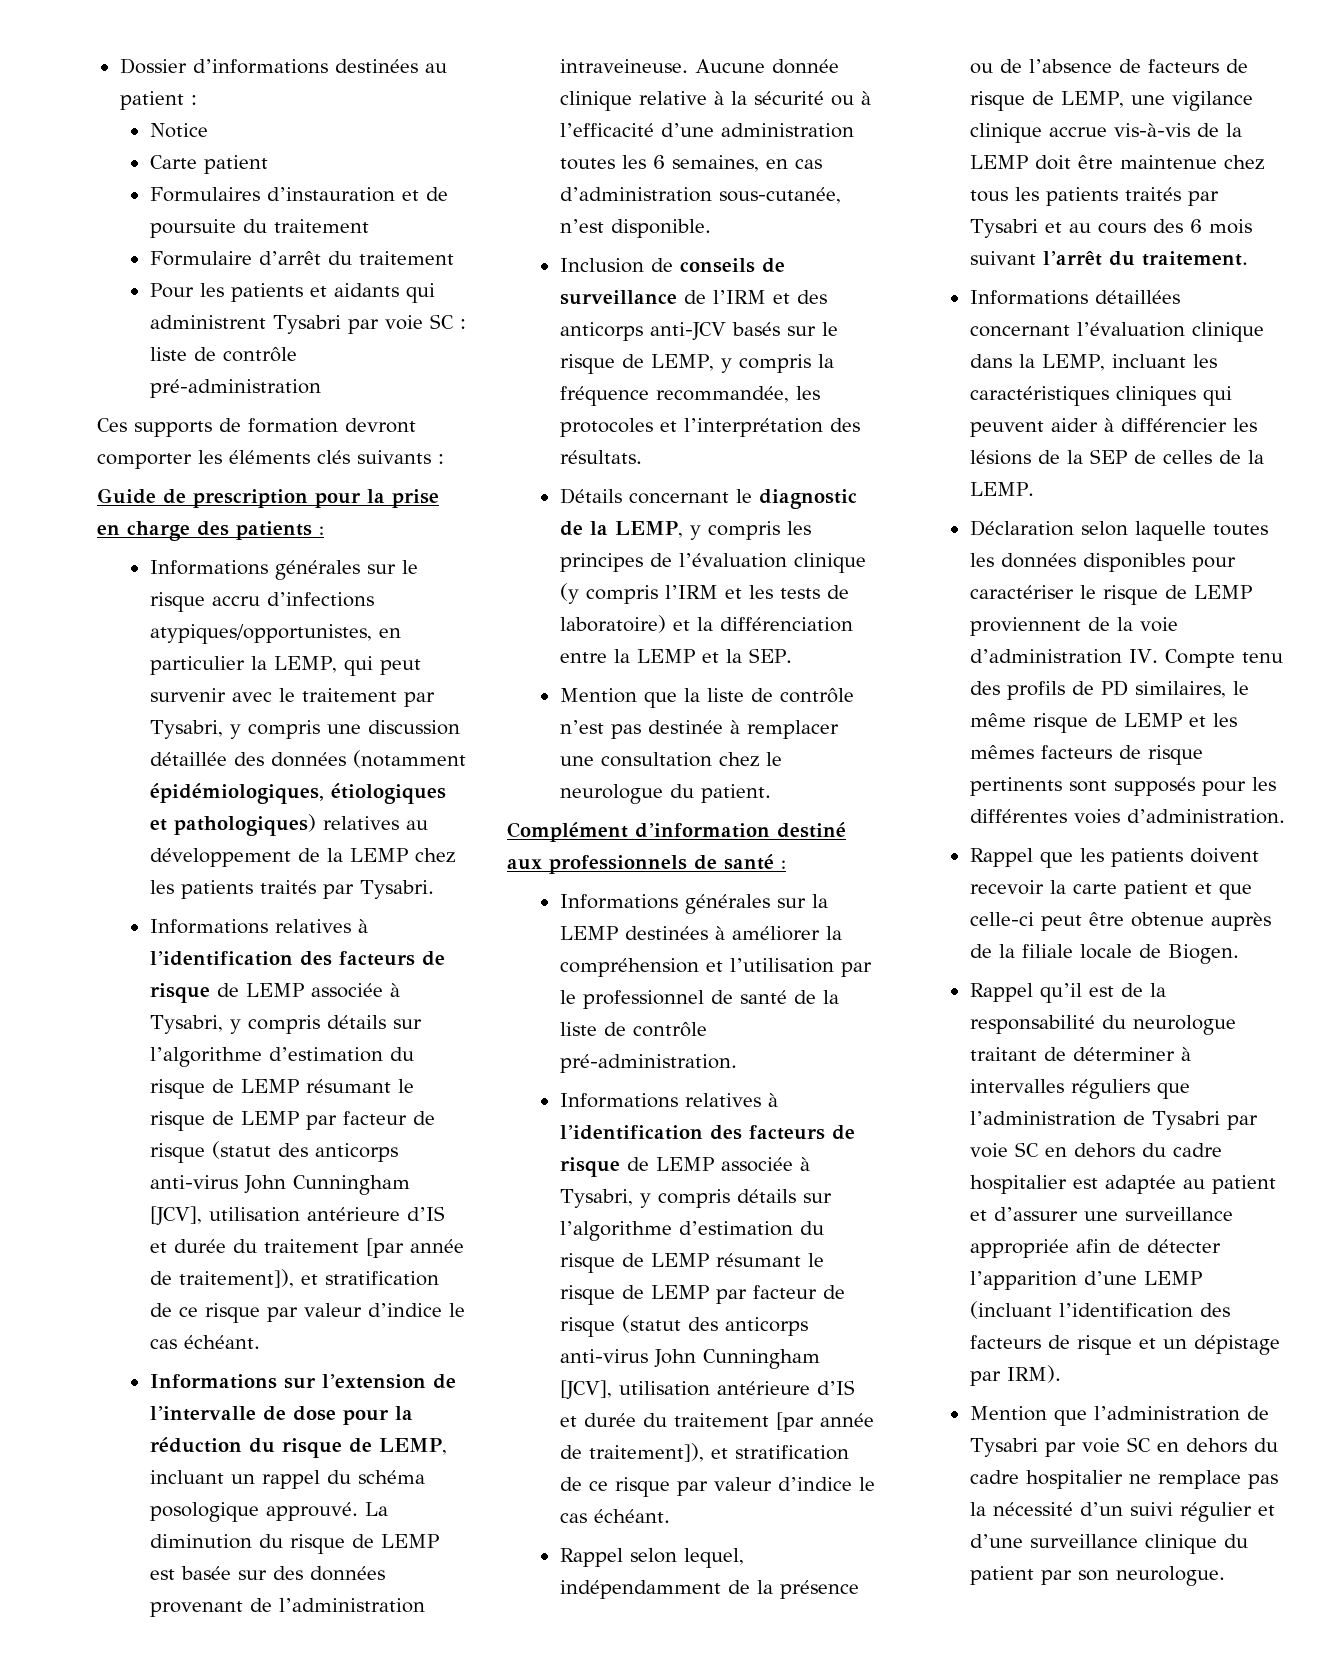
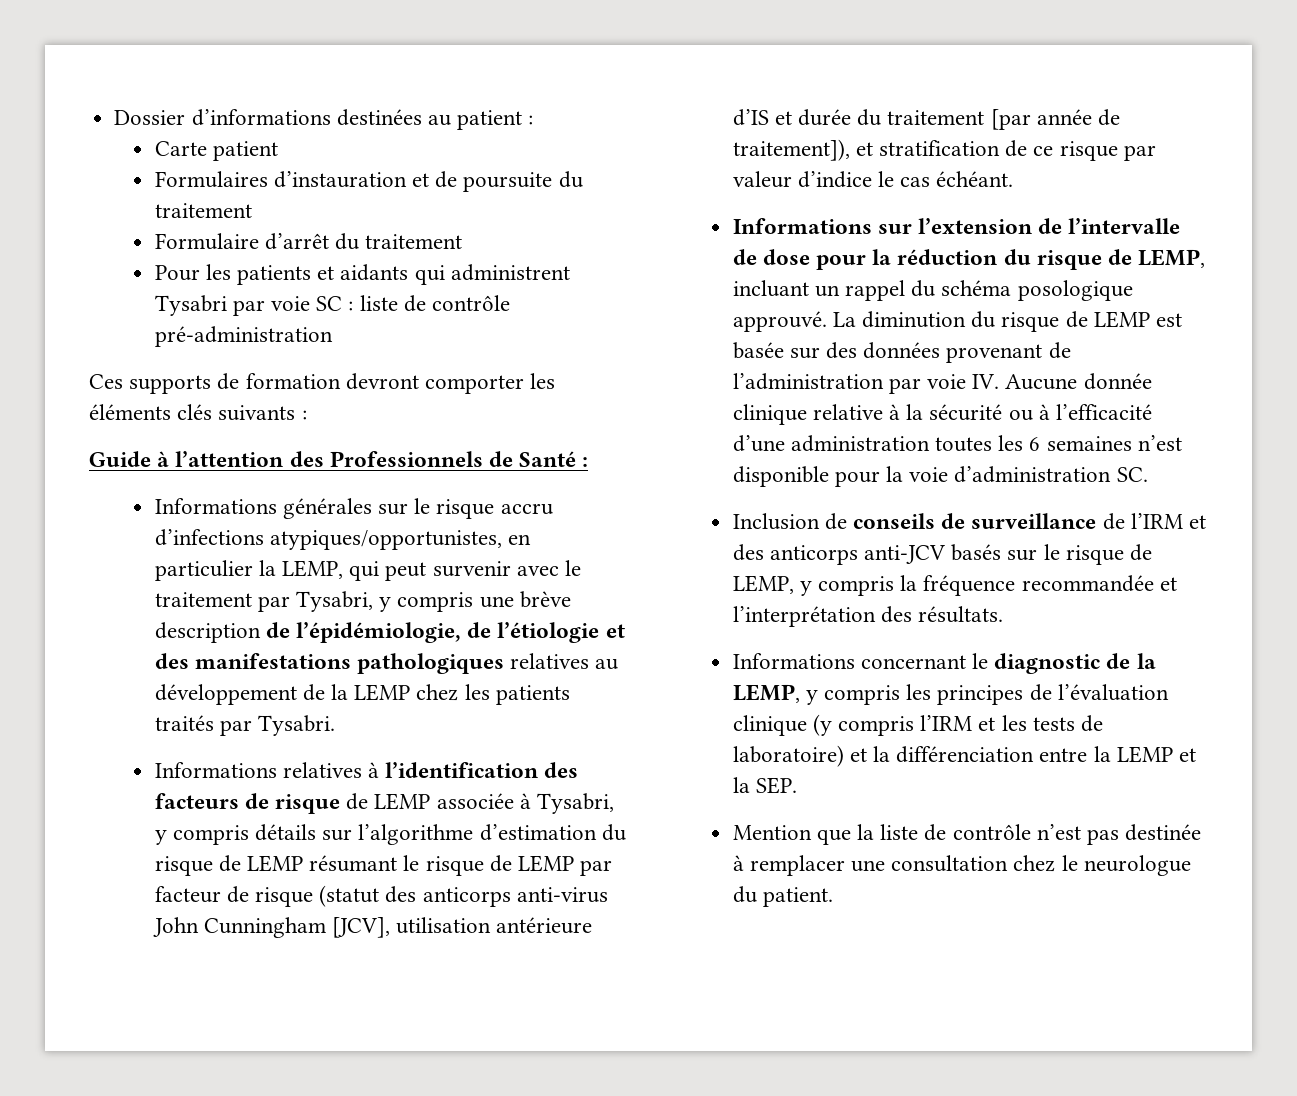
- Notice
- Guide de prescription pour la prise en charge des patients :
+ Guide à l’attention des Professionnels de Santé :
- Informations générales sur le risque accru d’infections atypiques/opportunistes, en particulier la LEMP, qui peut survenir avec le traitement par Tysabri, y compris une discussion détaillée des données (notamment épidémiologiques, étiologiques et pathologiques) relatives au développement de la LEMP chez les patients traités par Tysabri.
+ Informations générales sur le risque accru d’infections atypiques/opportunistes, en particulier la LEMP, qui peut survenir avec le traitement par Tysabri, y compris une brève description de l’épidémiologie, de l’étiologie et des manifestations pathologiques relatives au développement de la LEMP chez les patients traités par Tysabri.
- La diminution du risque de LEMP est basée sur des données provenant de l’administration intraveineuse. Aucune donnée clinique relative à la sécurité ou à l’efficacité d’une administration toutes les 6 semaines, en cas d’administration sous-cutanée, n’est disponible.
+ La diminution du risque de LEMP est basée sur des données provenant de l’administration par voie IV. Aucune donnée clinique relative à la sécurité ou à l’efficacité d’une administration toutes les 6 semaines n’est disponible pour la voie d’administration SC.
- Inclusion de conseils de surveillance de l’IRM et des anticorps anti-JCV basés sur le risque de LEMP, y compris la fréquence recommandée, les protocoles et l’interprétation des résultats.
+ Inclusion de conseils de surveillance de l’IRM et des anticorps anti-JCV basés sur le risque de LEMP, y compris la fréquence recommandée et l’interprétation des résultats.
- Détails concernant le diagnostic de la LEMP, y compris les principes de l’évaluation clinique (y compris l’IRM et les tests de laboratoire) et la différenciation entre la LEMP et la SEP.
+ Informations concernant le diagnostic de la LEMP, y compris les principes de l’évaluation clinique (y compris l’IRM et les tests de laboratoire) et la différenciation entre la LEMP et la SEP.
- Complément d’information destiné aux professionnels de santé :
- Informations générales sur la LEMP destinées à améliorer la compréhension et l’utilisation par le professionnel de santé de la liste de contrôle pré-administration.
- Informations relatives à l’identification des facteurs de risque de LEMP associée à Tysabri, y compris détails sur l’algorithme d’estimation du risque de LEMP résumant le risque de LEMP par facteur de risque (statut des anticorps anti-virus John Cunningham [JCV], utilisation antérieure d’IS et durée du traitement [par année de traitement]), et stratification de ce risque par valeur d’indice le cas échéant.
- Rappel selon lequel, indépendamment de la présence ou de l’absence de facteurs de risque de LEMP, une vigilance clinique accrue vis-à-vis de la LEMP doit être maintenue chez tous les patients traités par Tysabri et au cours des 6 mois suivant l’arrêt du traitement.
- Informations détaillées concernant l’évaluation clinique dans la LEMP, incluant les caractéristiques cliniques qui peuvent aider à différencier les lésions de la SEP de celles de la LEMP.
- Déclaration selon laquelle toutes les données disponibles pour caractériser le risque de LEMP proviennent de la voie d’administration IV. Compte tenu des profils de PD similaires, le même risque de LEMP et les mêmes facteurs de risque pertinents sont supposés pour les différentes voies d’administration.
- Rappel que les patients doivent recevoir la carte patient et que celle-ci peut être obtenue auprès de la filiale locale de Biogen.
- Rappel qu’il est de la responsabilité du neurologue traitant de déterminer à intervalles réguliers que l’administration de Tysabri par voie SC en dehors du cadre hospitalier est adaptée au patient et d’assurer une surveillance appropriée afin de détecter l’apparition d’une LEMP (incluant l’identification des facteurs de risque et un dépistage par IRM).
- Mention que l’administration de Tysabri par voie SC en dehors du cadre hospitalier ne remplace pas la nécessité d’un suivi régulier et d’une surveillance clinique du patient par son neurologue.

